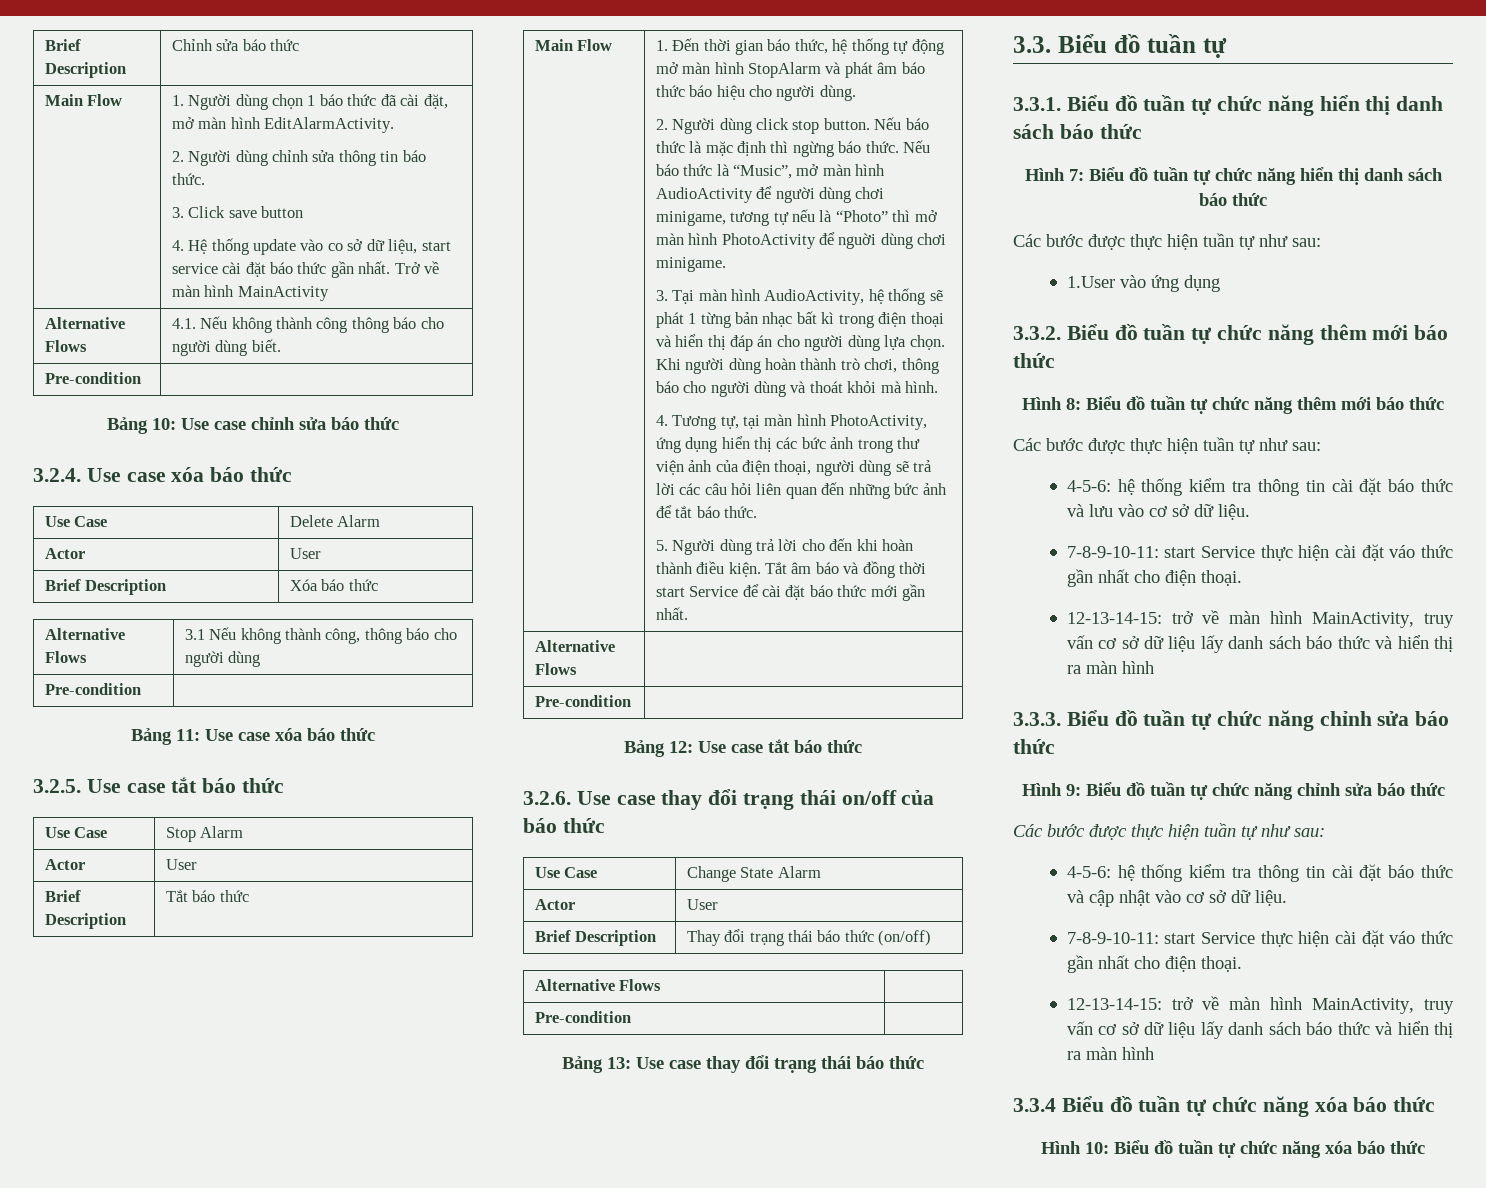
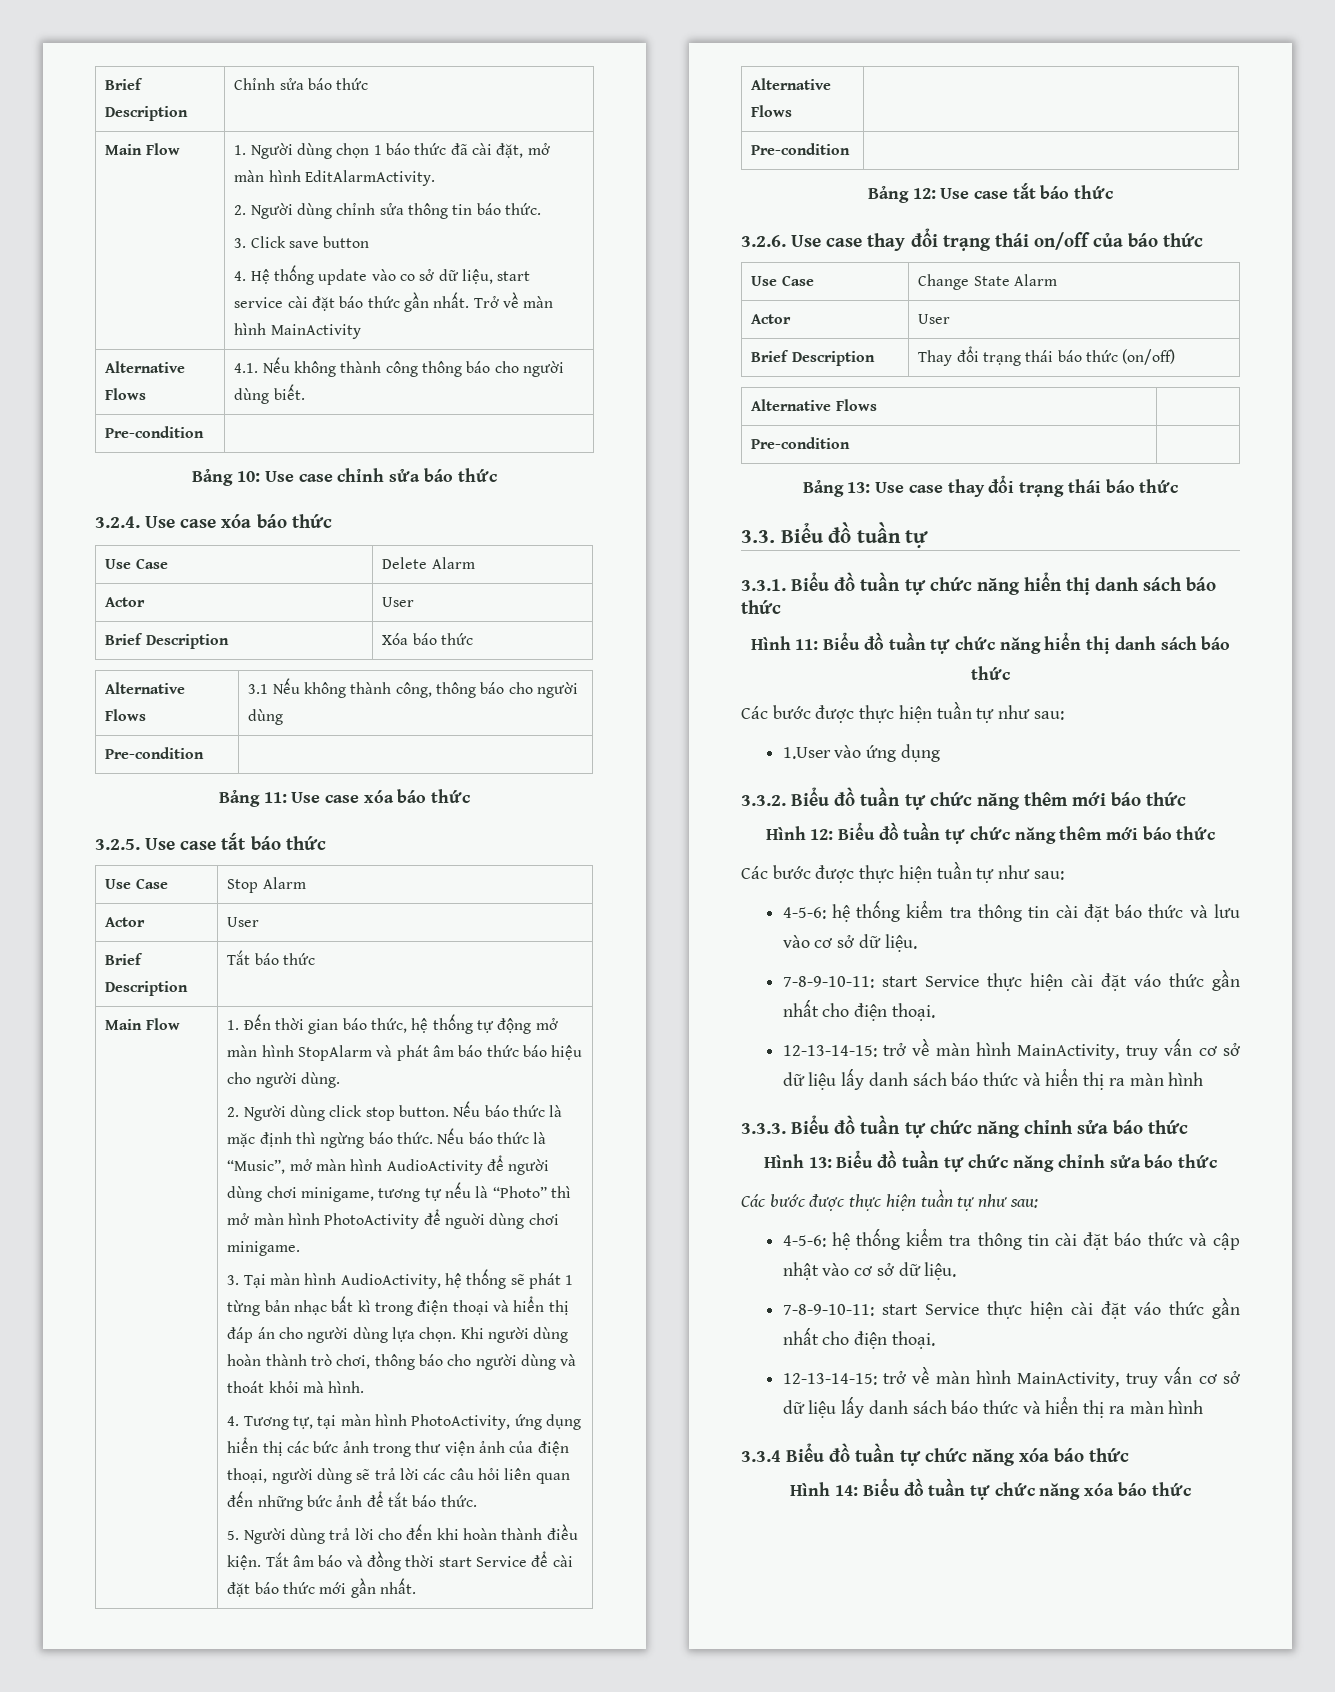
- Hình 7: Biểu đồ tuần tự chức năng hiển thị danh sách báo thức
+ Hình 11: Biểu đồ tuần tự chức năng hiển thị danh sách báo thức
- Hình 8: Biểu đồ tuần tự chức năng thêm mới báo thức
+ Hình 12: Biểu đồ tuần tự chức năng thêm mới báo thức
- Hình 9: Biểu đồ tuần tự chức năng chỉnh sửa báo thức
+ Hình 13: Biểu đồ tuần tự chức năng chỉnh sửa báo thức
- Hình 10: Biểu đồ tuần tự chức năng xóa báo thức
+ Hình 14: Biểu đồ tuần tự chức năng xóa báo thức

